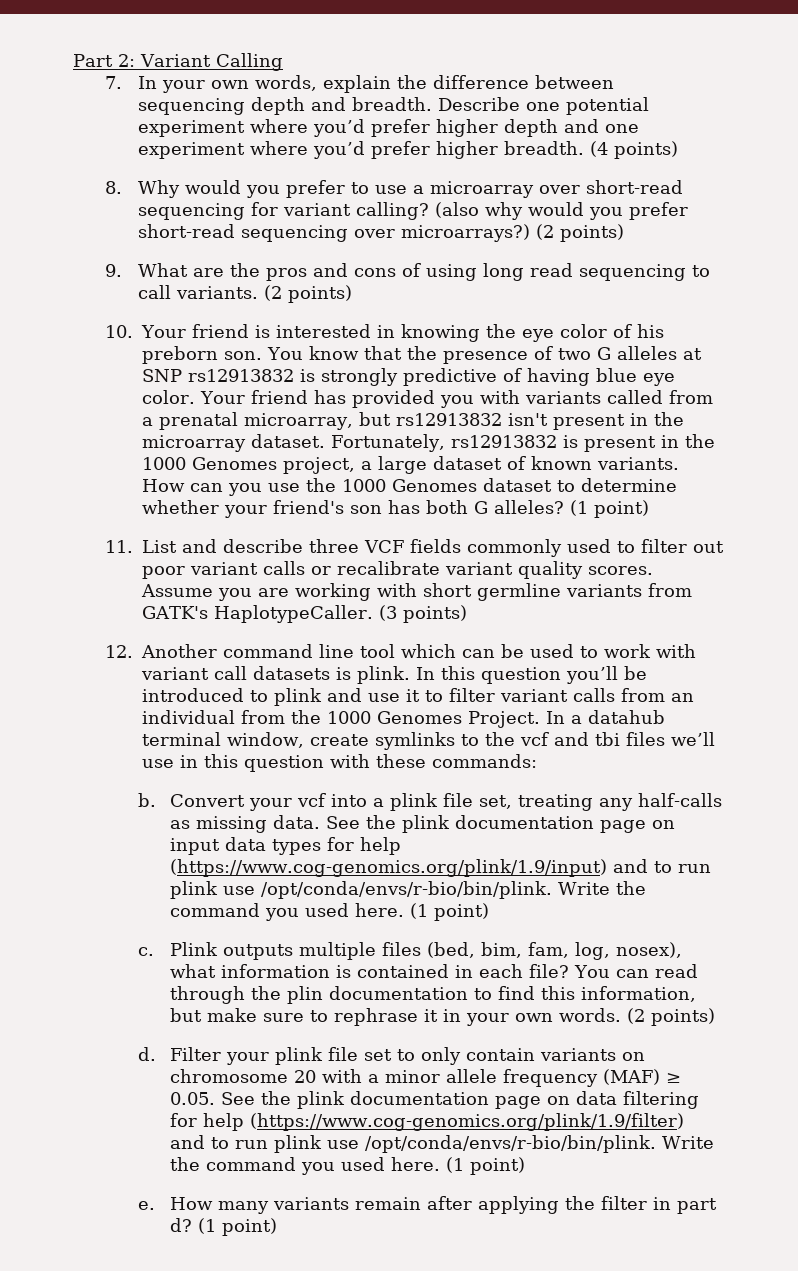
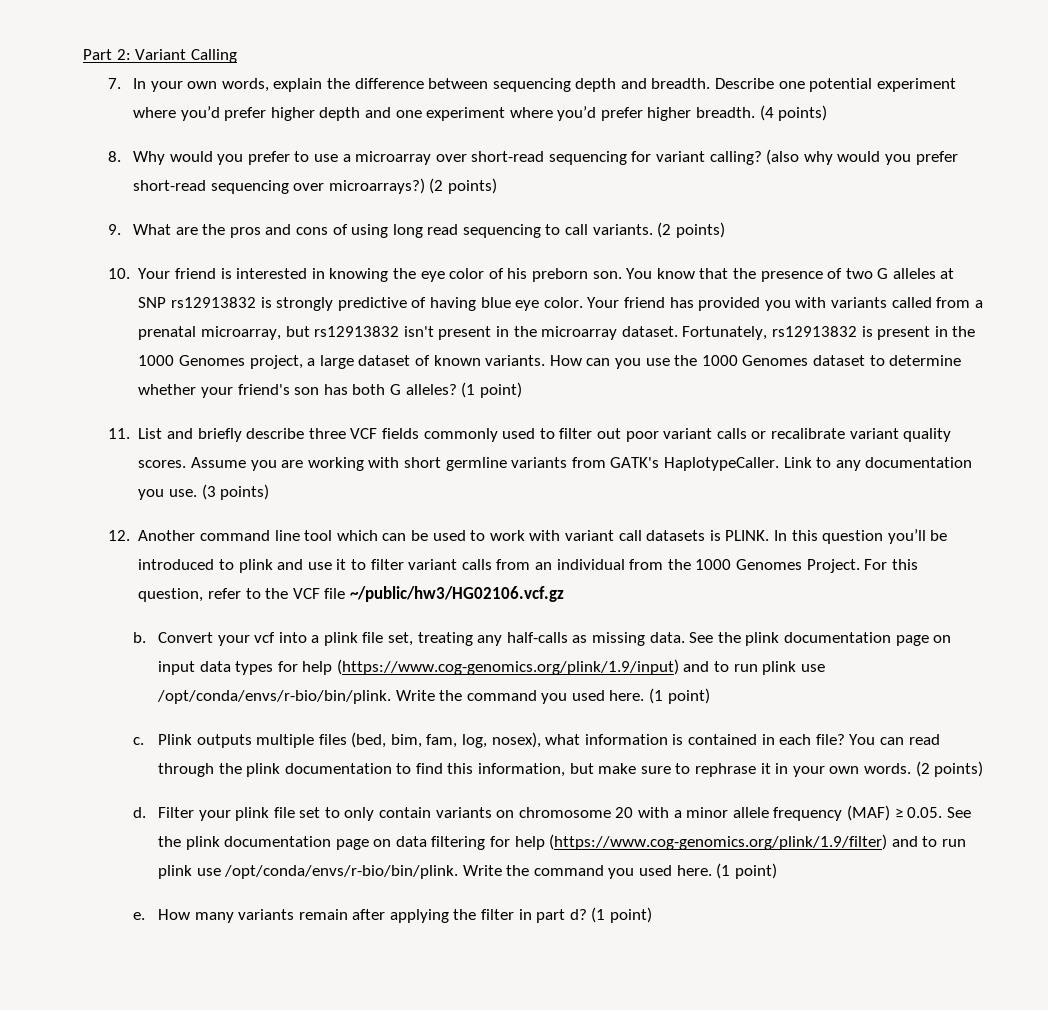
- 11. List and describe three VCF fields commonly used to filter out poor variant calls or recalibrate variant quality scores.
+ 11. List and briefly describe three VCF fields commonly used to filter out poor variant calls or recalibrate variant quality scores.
+ Link to any documentation you use.
- 12. Another command line tool which can be used to work with variant call datasets is plink.
+ 12. Another command line tool which can be used to work with variant call datasets is PLINK.
- In a datahub terminal window, create symlinks to the vcf and tbi files we’ll use in this question with these commands:
+ For this question, refer to the VCF file ~/public/hw3/HG02106.vcf.gz
- You can read through the plin documentation to find this information, but make sure to rephrase it in your own words.
+ You can read through the plink documentation to find this information, but make sure to rephrase it in your own words.

